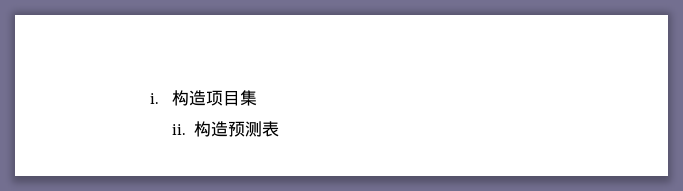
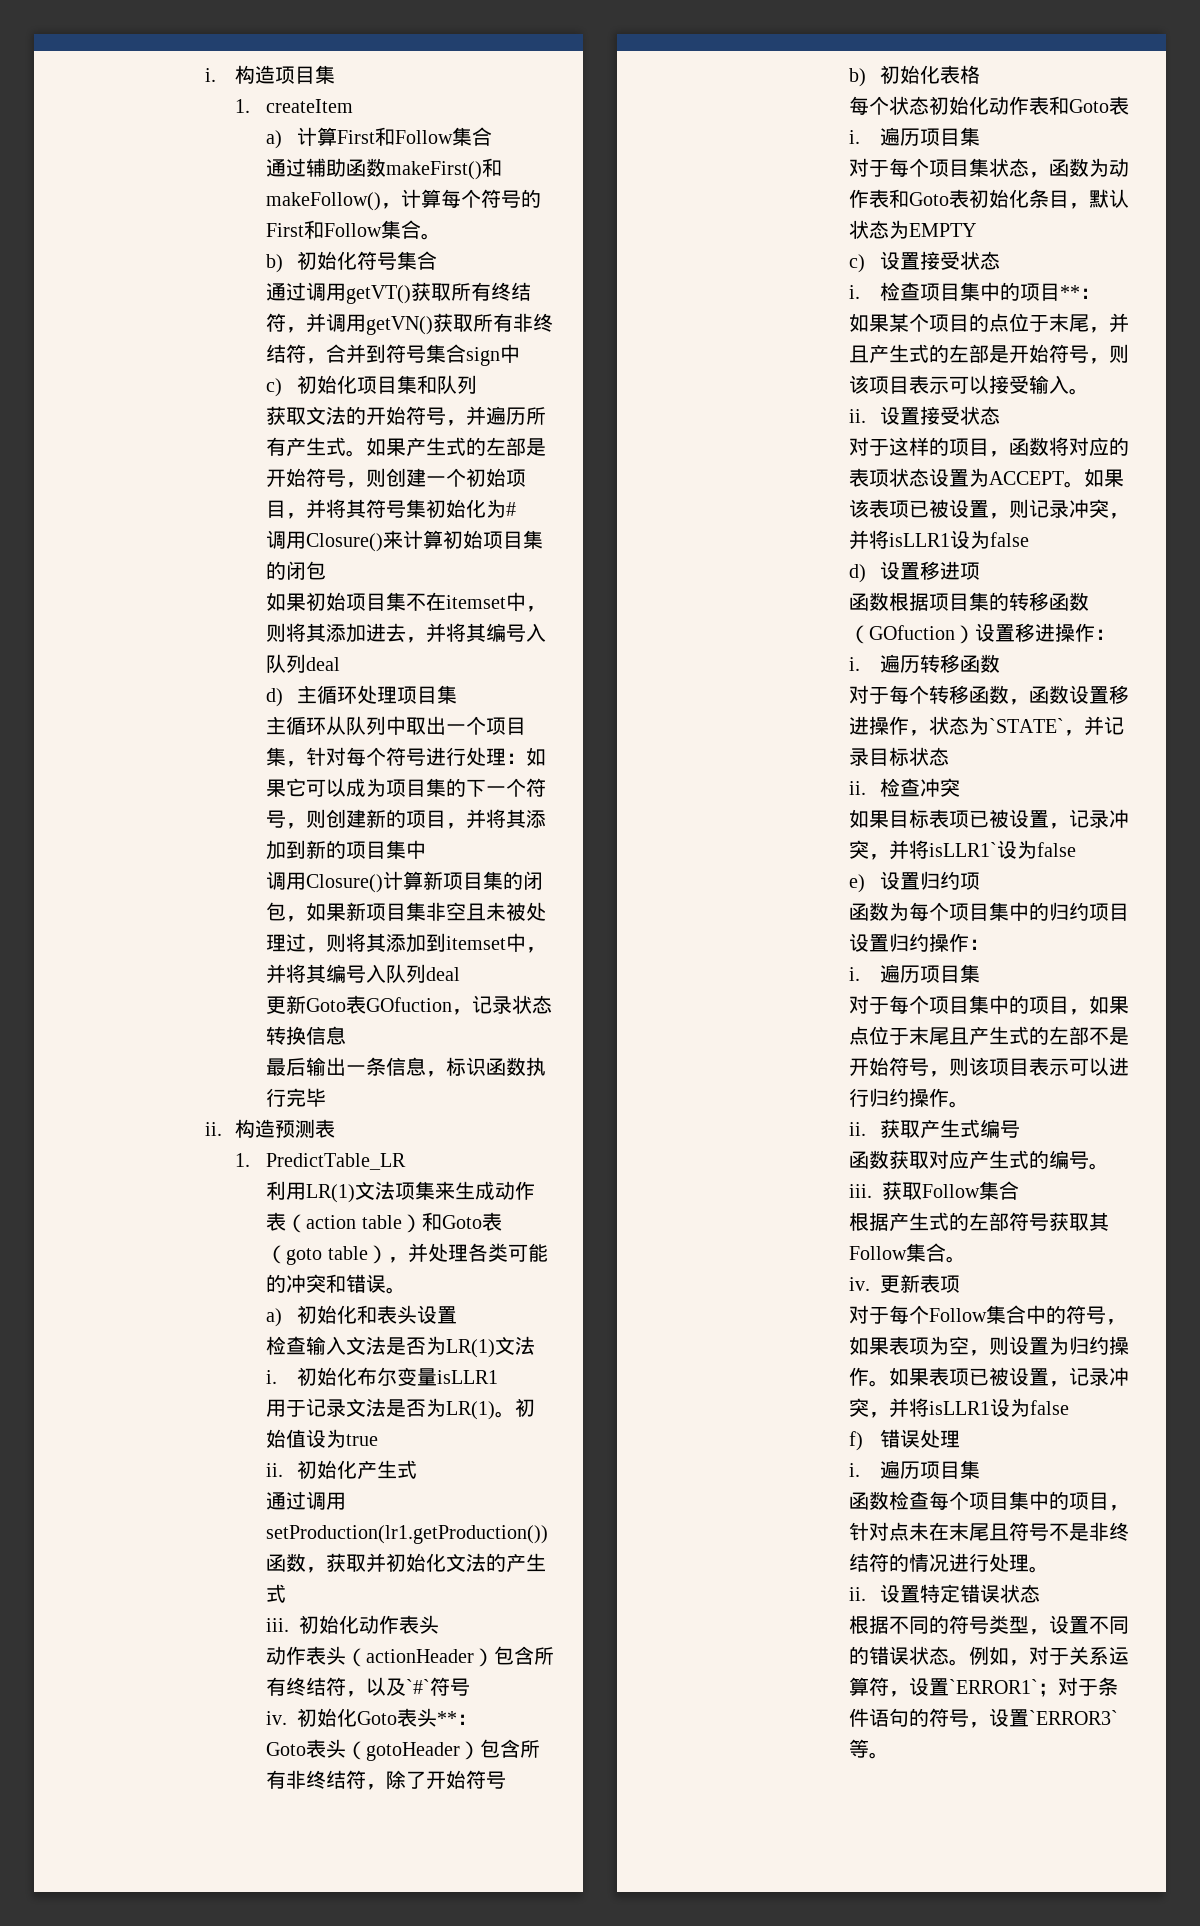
+ 1. createItem
+ a)计算First和Follow集合
+ 通过辅助函数makeFirst()和makeFollow()，计算每个符号的First和Follow集合。
+ b)初始化符号集合
+ 通过调用getVT()获取所有终结符，并调用getVN()获取所有非终结符，合并到符号集合sign中
+ c)初始化项目集和队列
+ 获取文法的开始符号，并遍历所有产生式。如果产生式的左部是开始符号，则创建一个初始项目，并将其符号集初始化为#
+ 调用Closure()来计算初始项目集的闭包
+ 如果初始项目集不在itemset中，则将其添加进去，并将其编号入队列deal
+ d)主循环处理项目集
+ 主循环从队列中取出一个项目集，针对每个符号进行处理：如果它可以成为项目集的下一个符号，则创建新的项目，并将其添加到新的项目集中
+ 调用Closure()计算新项目集的闭包，如果新项目集非空且未被处理过，则将其添加到itemset中，并将其编号入队列deal
+ 更新Goto表GOfuction，记录状态转换信息
+ 最后输出一条信息，标识函数执行完毕
  ii.构造预测表
+ 1. PredictTable_LR
+ 利用LR(1)文法项集来生成动作表（action table）和Goto表（goto table），并处理各类可能的冲突和错误。
+ a)初始化和表头设置
+ 检查输入文法是否为LR(1)文法
+ i.初始化布尔变量isLLR1
+ 用于记录文法是否为LR(1)。初始值设为true
+ ii.初始化产生式
+ 通过调用setProduction(lr1.getProduction())函数，获取并初始化文法的产生式
+ iii.初始化动作表头
+ 动作表头（actionHeader）包含所有终结符，以及`#`符号
+ iv.初始化Goto表头**：
+ Goto表头（gotoHeader）包含所有非终结符，除了开始符号
+ b)初始化表格
+ 每个状态初始化动作表和Goto表
+ i.遍历项目集
+ 对于每个项目集状态，函数为动作表和Goto表初始化条目，默认状态为EMPTY
+ c)设置接受状态
+ i.检查项目集中的项目**：
+ 如果某个项目的点位于末尾，并且产生式的左部是开始符号，则该项目表示可以接受输入。
+ ii.设置接受状态
+ 对于这样的项目，函数将对应的表项状态设置为ACCEPT。如果该表项已被设置，则记录冲突，并将isLLR1设为false
+ d)设置移进项
+ 函数根据项目集的转移函数（GOfuction）设置移进操作：
+ i.遍历转移函数
+ 对于每个转移函数，函数设置移进操作，状态为`STATE`，并记录目标状态
+ ii.检查冲突
+ 如果目标表项已被设置，记录冲突，并将isLLR1`设为false
+ e)设置归约项
+ 函数为每个项目集中的归约项目设置归约操作：
+ i.遍历项目集
+ 对于每个项目集中的项目，如果点位于末尾且产生式的左部不是开始符号，则该项目表示可以进行归约操作。
+ ii.获取产生式编号
+ 函数获取对应产生式的编号。
+ iii.获取Follow集合
+ 根据产生式的左部符号获取其Follow集合。
+ iv.更新表项
+ 对于每个Follow集合中的符号，如果表项为空，则设置为归约操作。如果表项已被设置，记录冲突，并将isLLR1设为false
+ f)错误处理
+ i.遍历项目集
+ 函数检查每个项目集中的项目，针对点未在末尾且符号不是非终结符的情况进行处理。
+ ii.设置特定错误状态
+ 根据不同的符号类型，设置不同的错误状态。例如，对于关系运算符，设置`ERROR1`；对于条件语句的符号，设置`ERROR3`等。

